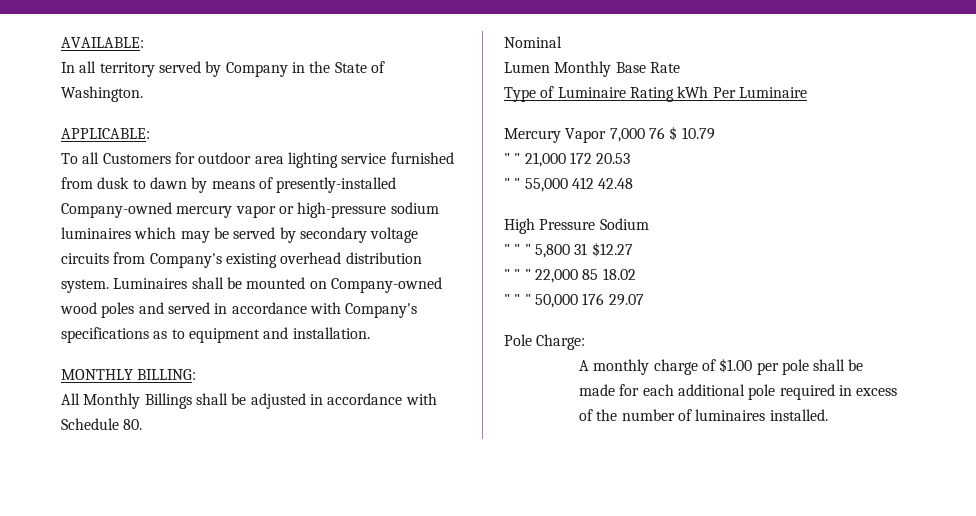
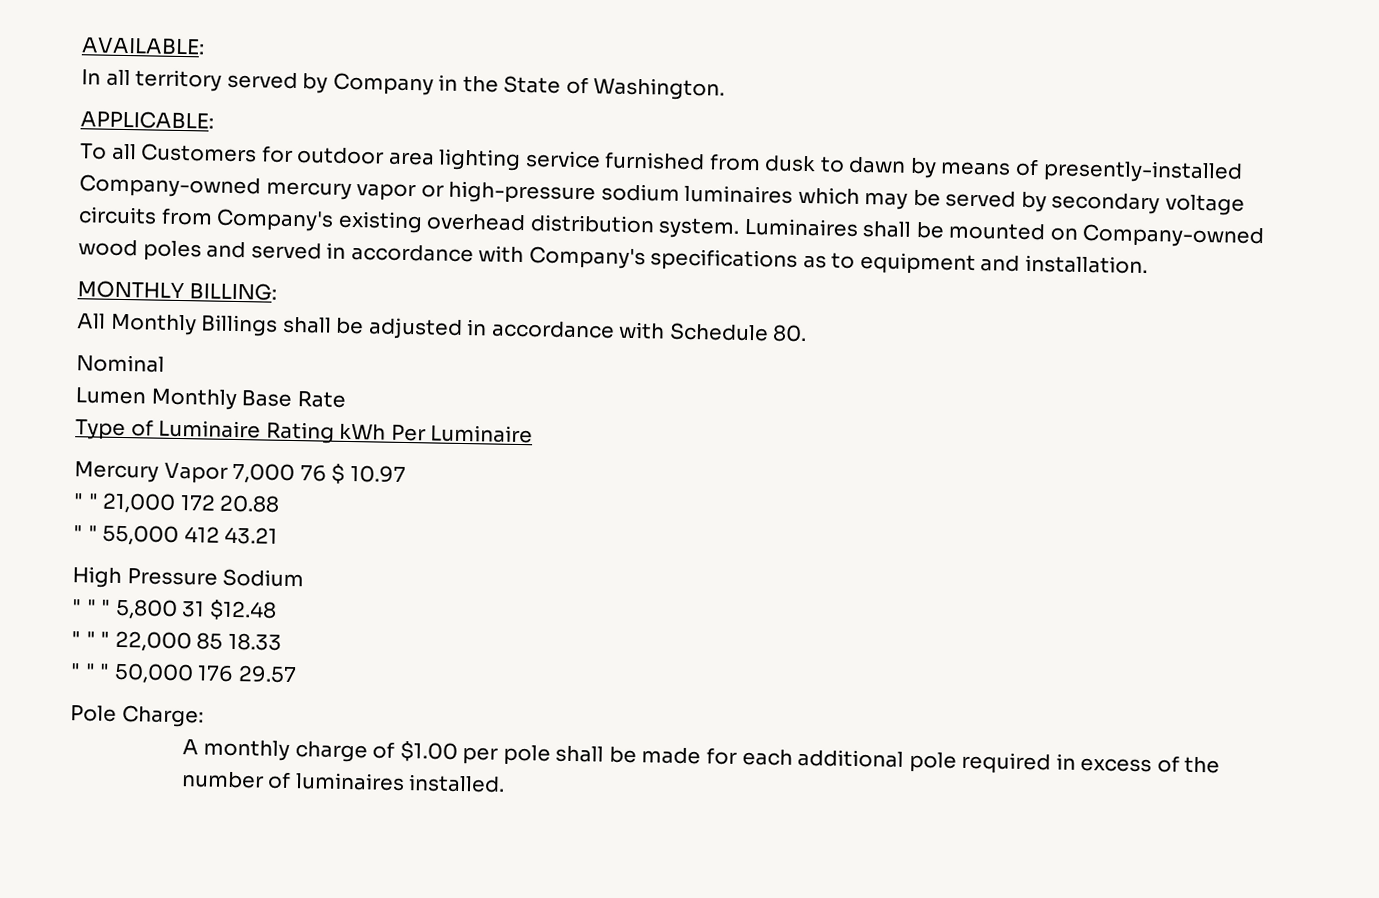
- Mercury Vapor 7,000 76 $ 10.79
+ Mercury Vapor 7,000 76 $ 10.97
- " " 21,000 172 20.53
+ " " 21,000 172 20.88
- " " 55,000 412 42.48
+ " " 55,000 412 43.21
- " " " 5,800 31 $12.27
+ " " " 5,800 31 $12.48
- " " " 22,000 85 18.02
+ " " " 22,000 85 18.33
- " " " 50,000 176 29.07
+ " " " 50,000 176 29.57

